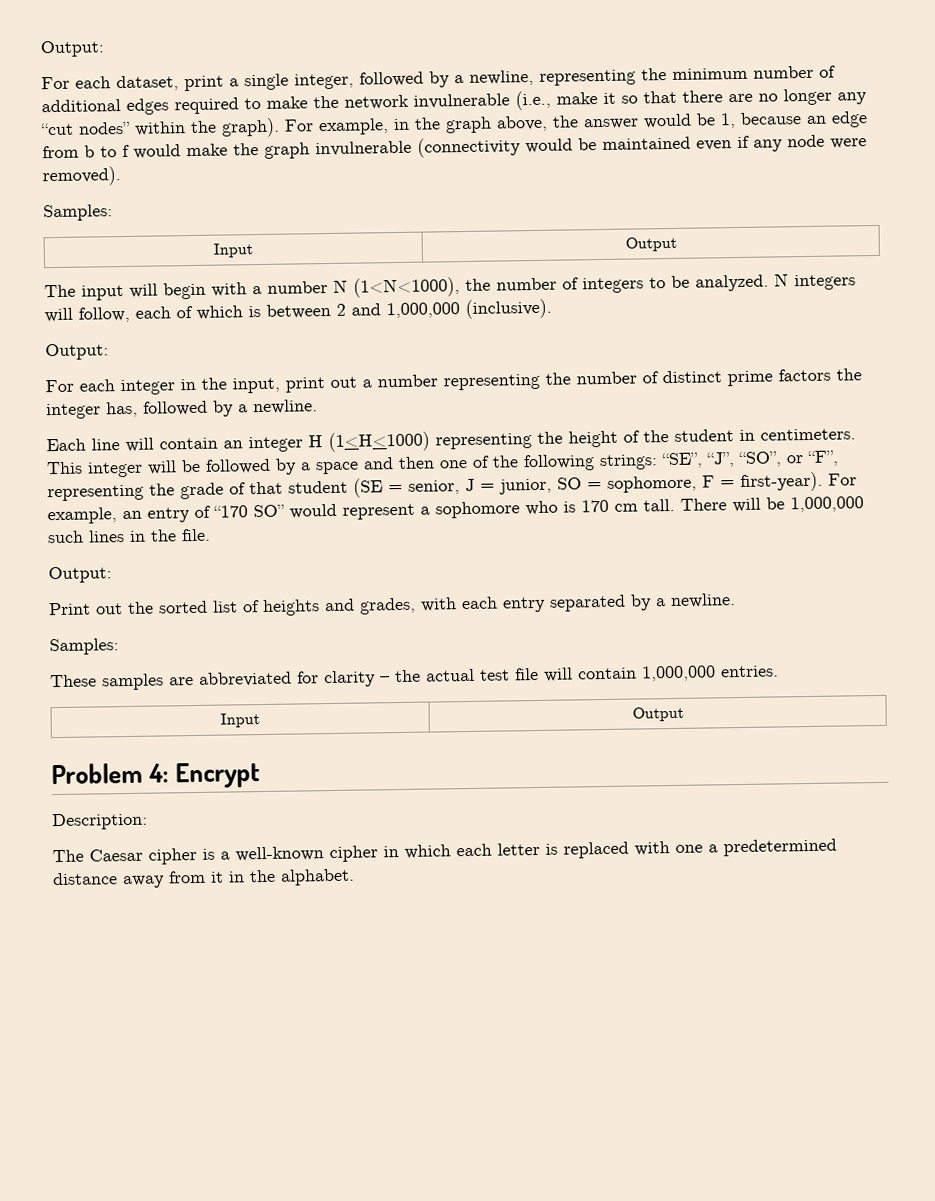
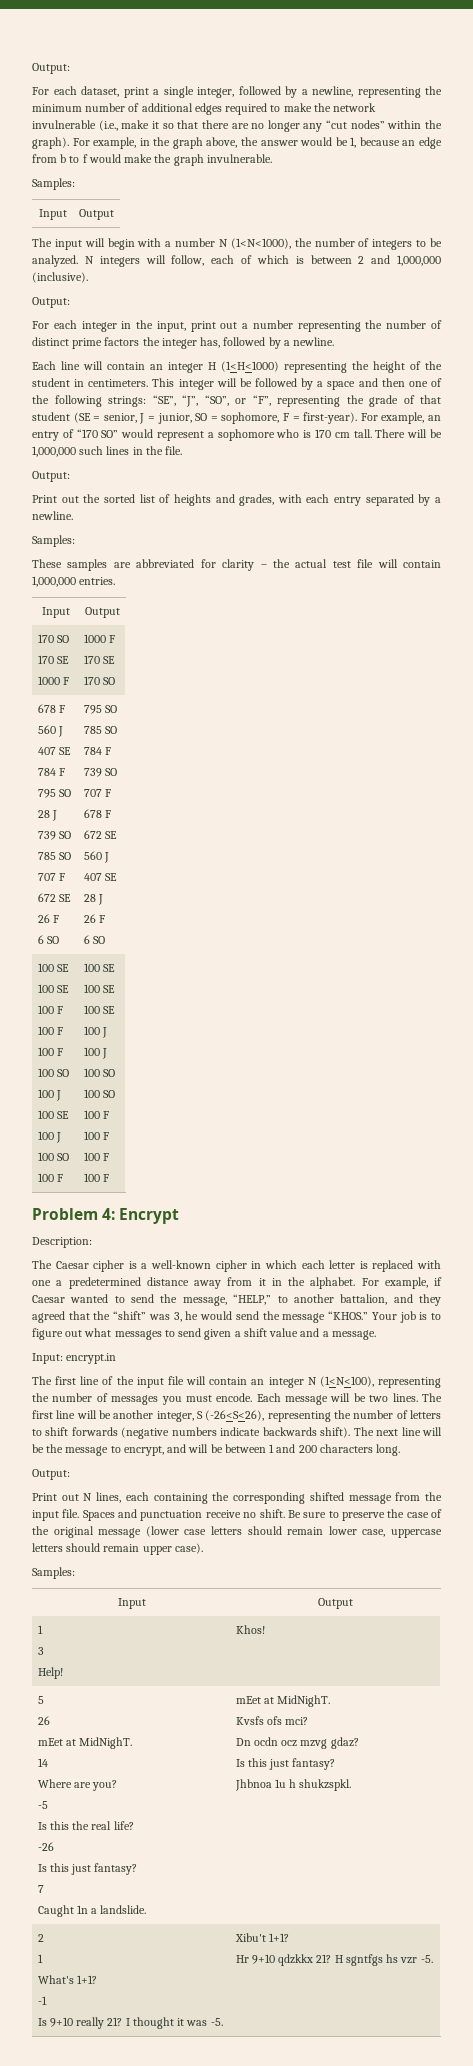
- For example, in the graph above, the answer would be 1, because an edge from b to f would make the graph invulnerable (connectivity would be maintained even if any node were removed).
+ For example, in the graph above, the answer would be 1, because an edge from b to f would make the graph invulnerable.
  These samples are abbreviated for clarity – the actual test file will contain 1,000,000 entries.
  Input | Output
+ 170 SO
+ 170 SE
+ 1000 F | 1000 F
+ 170 SE
+ 170 SO
+ 678 F
+ 560 J
+ 407 SE
+ 784 F
+ 795 SO
+ 28 J
+ 739 SO
+ 785 SO
+ 707 F
+ 672 SE
+ 26 F
+ 6 SO | 795 SO
+ 785 SO
+ 784 F
+ 739 SO
+ 707 F
+ 678 F
+ 672 SE
+ 560 J
+ 407 SE
+ 28 J
+ 26 F
+ 6 SO
+ 100 SE
+ 100 SE
+ 100 F
+ 100 F
+ 100 F
+ 100 SO
+ 100 J
+ 100 SE
+ 100 J
+ 100 SO
+ 100 F | 100 SE
+ 100 SE
+ 100 SE
+ 100 J
+ 100 J
+ 100 SO
+ 100 SO
+ 100 F
+ 100 F
+ 100 F
+ 100 F
+ For example, if Caesar wanted to send the message, “HELP,” to another battalion, and they agreed that the “shift” was 3, he would send the message “KHOS.” Your job is to figure out what messages to send given a shift value and a message.
+ Input: encrypt.in
+ The first line of the input file will contain an integer N (1<N<100), representing the number of messages you must encode. Each message will be two lines. The first line will be another integer, S (-26<S<26), representing the number of letters to shift forwards (negative numbers indicate backwards shift). The next line will be the message to encrypt, and will be between 1 and 200 characters long.
+ Output:
+ Print out N lines, each containing the corresponding shifted message from the input file. Spaces and punctuation receive no shift. Be sure to preserve the case of the original message (lower case letters should remain lower case, uppercase letters should remain upper case).
+ Samples:
+ Input | Output
+ 1
+ 3
+ Help! | Khos!
+ 5
+ 26
+ mEet at MidNighT.
+ 14
+ Where are you?
+ -5
+ Is this the real life?
+ -26
+ Is this just fantasy?
+ 7
+ Caught 1n a landslide. | mEet at MidNighT.
+ Kvsfs ofs mci?
+ Dn ocdn ocz mzvg gdaz?
+ Is this just fantasy?
+ Jhbnoa 1u h shukzspkl.
+ 2
+ 1
+ What's 1+1?
+ -1
+ Is 9+10 really 21? I thought it was -5. | Xibu't 1+1?
+ Hr 9+10 qdzkkx 21? H sgntfgs hs vzr -5.

